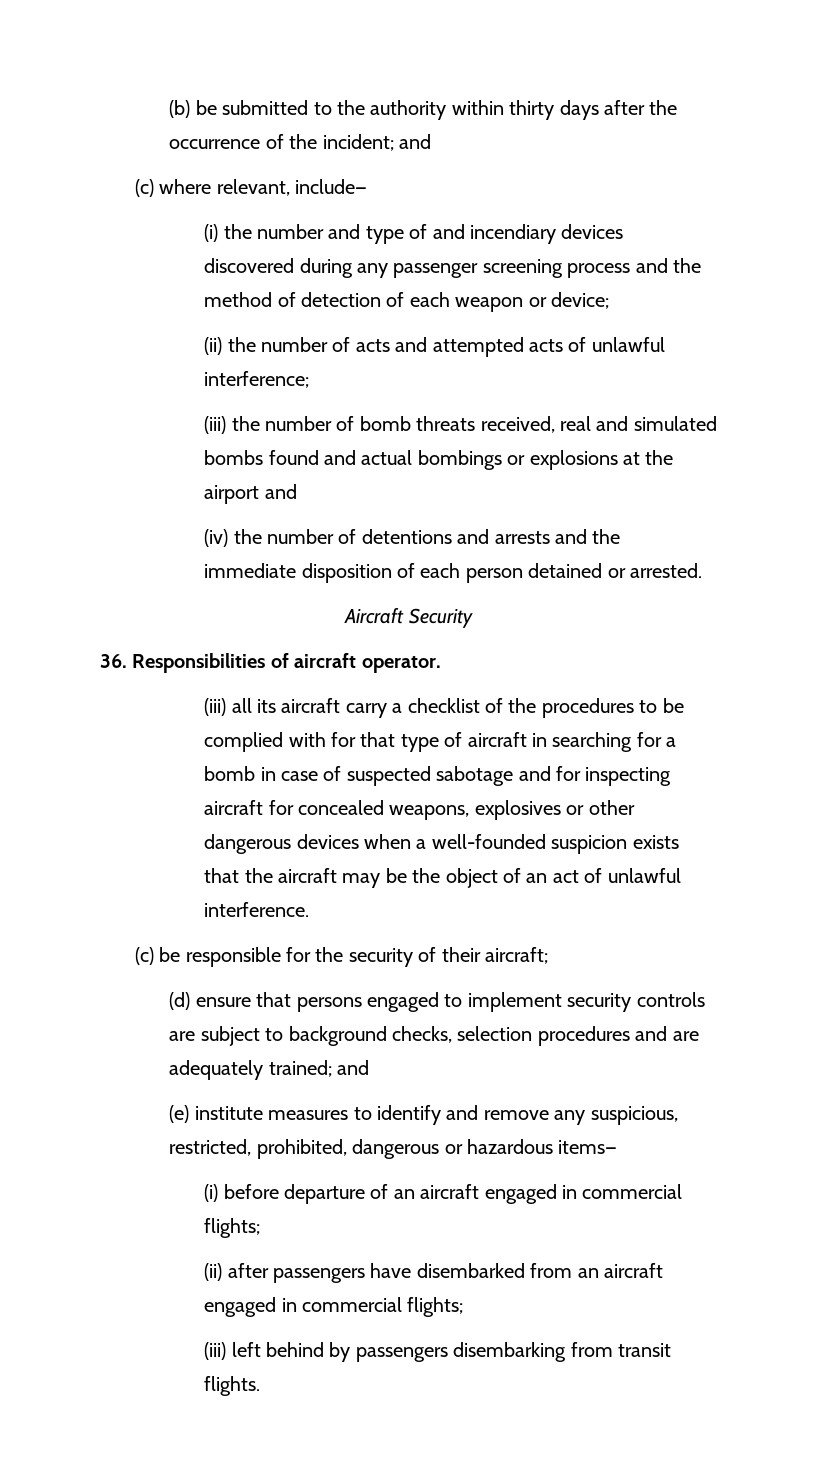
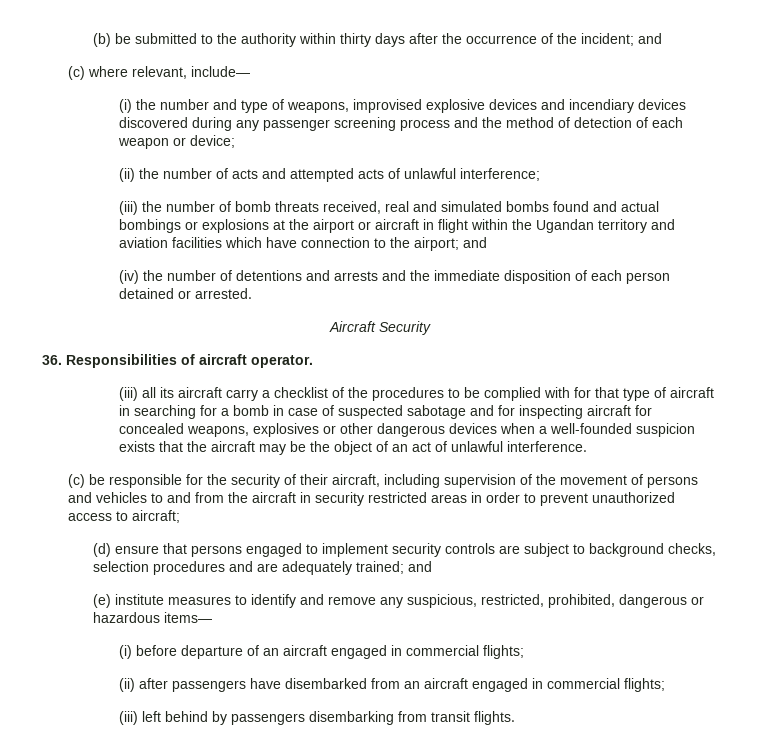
- (i) the number and type of and incendiary devices discovered during any passenger screening process and the method of detection of each weapon or device;
+ (i) the number and type of weapons, improvised explosive devices and incendiary devices discovered during any passenger screening process and the method of detection of each weapon or device;
- (iii) the number of bomb threats received, real and simulated bombs found and actual bombings or explosions at the airport and
+ (iii) the number of bomb threats received, real and simulated bombs found and actual bombings or explosions at the airport or aircraft in flight within the Ugandan territory and aviation facilities which have connection to the airport; and
- (c) be responsible for the security of their aircraft;
+ (c) be responsible for the security of their aircraft, including supervision of the movement of persons and vehicles to and from the aircraft in security restricted areas in order to prevent unauthorized access to aircraft;

